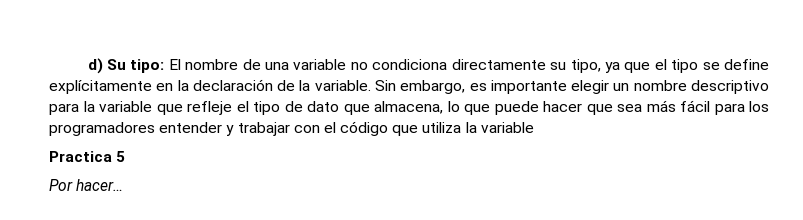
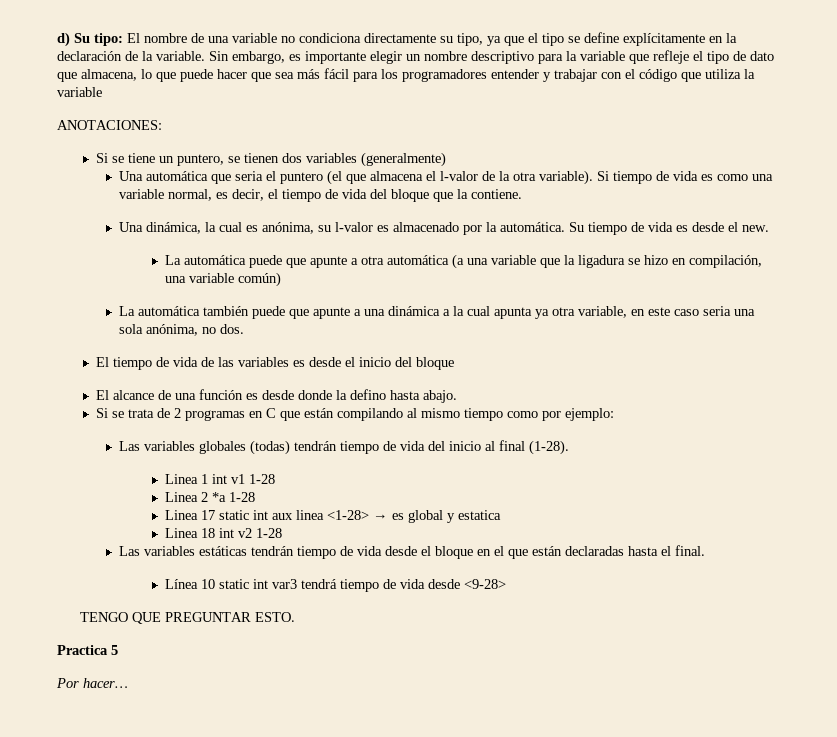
+ ANOTACIONES:
+ Si se tiene un puntero, se tienen dos variables (generalmente)
+ Una automática que seria el puntero (el que almacena el l-valor de la otra variable). Si tiempo de vida es como una variable normal, es decir, el tiempo de vida del bloque que la contiene.
+ Una dinámica, la cual es anónima, su l-valor es almacenado por la automática. Su tiempo de vida es desde el new.
+ La automática puede que apunte a otra automática (a una variable que la ligadura se hizo en compilación, una variable común)
+ La automática también puede que apunte a una dinámica a la cual apunta ya otra variable, en este caso seria una sola anónima, no dos.
+ El tiempo de vida de las variables es desde el inicio del bloque
+ El alcance de una función es desde donde la defino hasta abajo.
+ Si se trata de 2 programas en C que están compilando al mismo tiempo como por ejemplo:
+ Las variables globales (todas) tendrán tiempo de vida del inicio al final (1-28).
+ Linea 1 int v1 1-28
+ Linea 2 *a 1-28
+ Linea 17 static int aux linea <1-28> → es global y estatica
+ Linea 18 int v2 1-28
+ Las variables estáticas tendrán tiempo de vida desde el bloque en el que están declaradas hasta el final.
+ Línea 10 static int var3 tendrá tiempo de vida desde <9-28>
+ TENGO QUE PREGUNTAR ESTO.

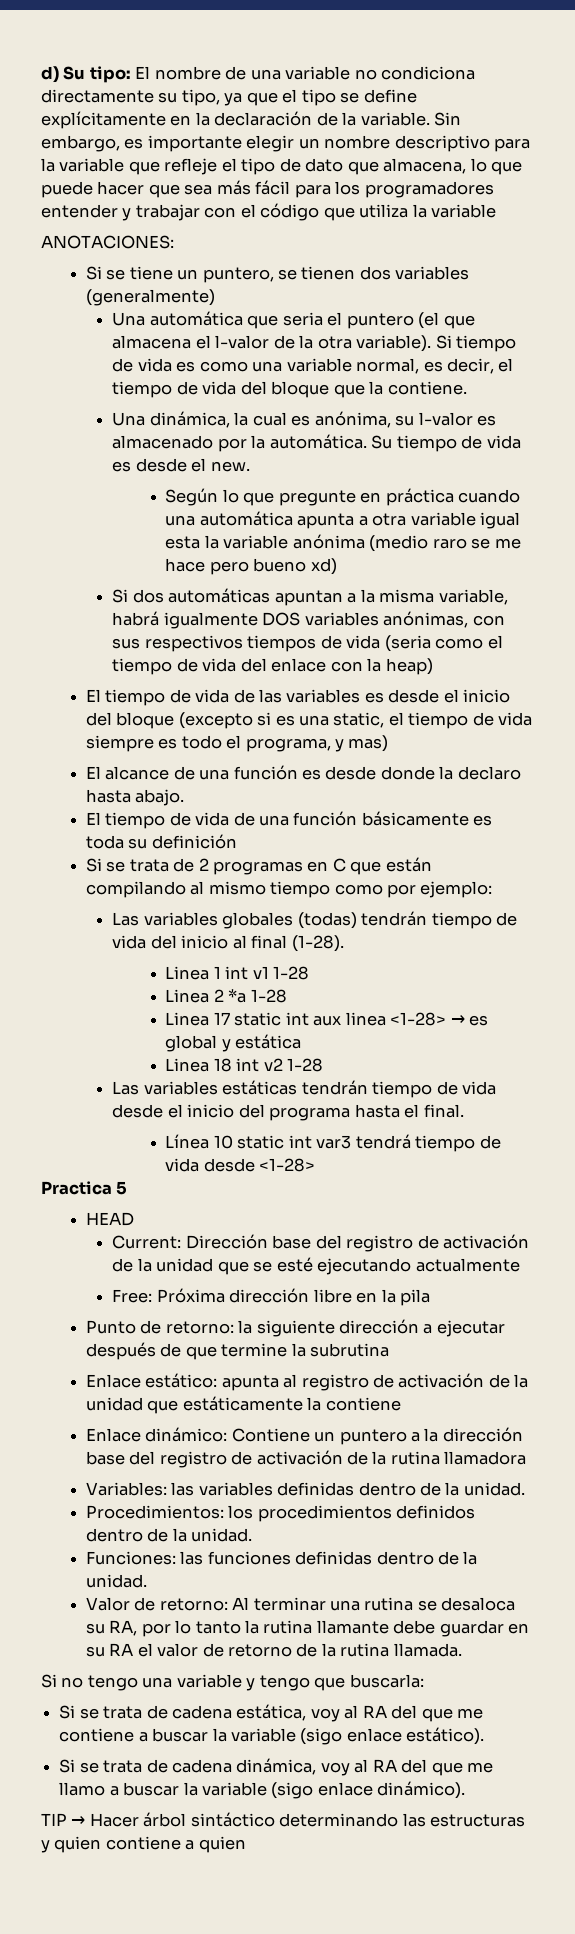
- La automática puede que apunte a otra automática (a una variable que la ligadura se hizo en compilación, una variable común)
- La automática también puede que apunte a una dinámica a la cual apunta ya otra variable, en este caso seria una sola anónima, no dos.
+ Según lo que pregunte en práctica cuando una automática apunta a otra variable igual esta la variable anónima (medio raro se me hace pero bueno xd)
+ Si dos automáticas apuntan a la misma variable, habrá igualmente DOS variables anónimas, con sus respectivos tiempos de vida (seria como el tiempo de vida del enlace con la heap)
- El tiempo de vida de las variables es desde el inicio del bloque
+ El tiempo de vida de las variables es desde el inicio del bloque (excepto si es una static, el tiempo de vida siempre es todo el programa, y mas)
- El alcance de una función es desde donde la defino hasta abajo.
+ El alcance de una función es desde donde la declaro hasta abajo.
+ El tiempo de vida de una función básicamente es toda su definición
- Linea 17 static int aux linea <1-28> → es global y estatica
+ Linea 17 static int aux linea <1-28> → es global y estática
- Las variables estáticas tendrán tiempo de vida desde el bloque en el que están declaradas hasta el final.
+ Las variables estáticas tendrán tiempo de vida desde el inicio del programa hasta el final.
- Línea 10 static int var3 tendrá tiempo de vida desde <9-28>
- TENGO QUE PREGUNTAR ESTO.
+ Línea 10 static int var3 tendrá tiempo de vida desde <1-28>
  Practica 5
- Por hacer…
+ HEAD
+ Current: Dirección base del registro de activación de la unidad que se esté ejecutando actualmente
+ Free: Próxima dirección libre en la pila
+ Punto de retorno: la siguiente dirección a ejecutar después de que termine la subrutina
+ Enlace estático: apunta al registro de activación de la unidad que estáticamente la contiene
+ Enlace dinámico: Contiene un puntero a la dirección base del registro de activación de la rutina llamadora
+ Variables: las variables definidas dentro de la unidad.
+ Procedimientos: los procedimientos definidos dentro de la unidad.
+ Funciones: las funciones definidas dentro de la unidad.
+ Valor de retorno: Al terminar una rutina se desaloca su RA, por lo tanto la rutina llamante debe guardar en su RA el valor de retorno de la rutina llamada.
+ Si no tengo una variable y tengo que buscarla:
+ Si se trata de cadena estática, voy al RA del que me contiene a buscar la variable (sigo enlace estático).
+ Si se trata de cadena dinámica, voy al RA del que me llamo a buscar la variable (sigo enlace dinámico).
+ TIP → Hacer árbol sintáctico determinando las estructuras y quien contiene a quien

